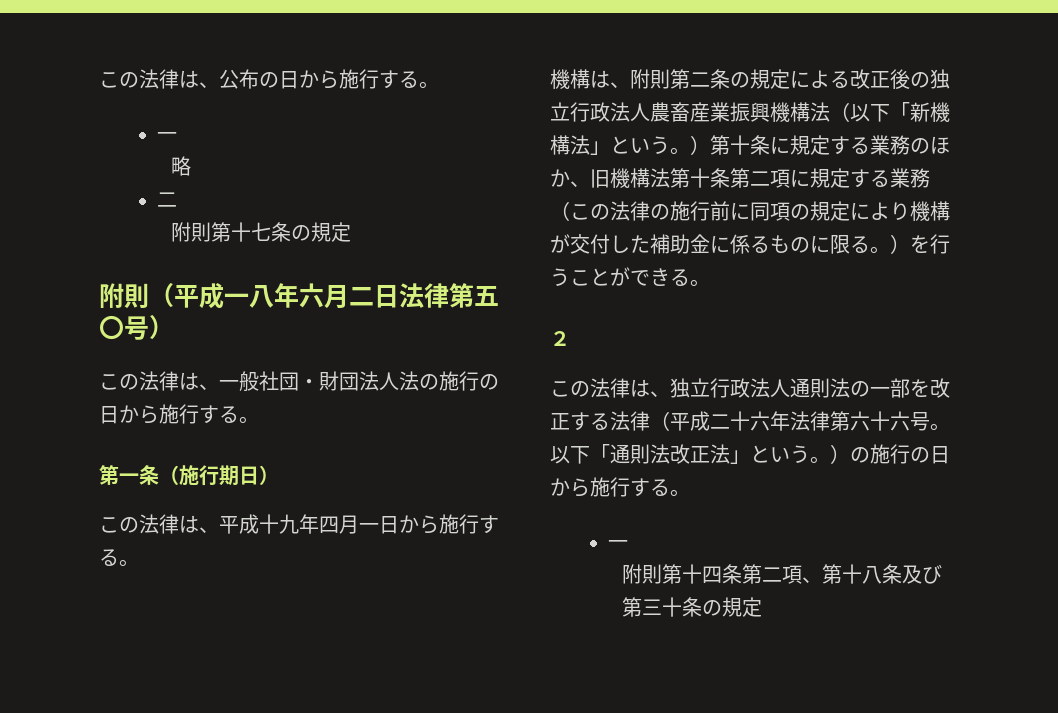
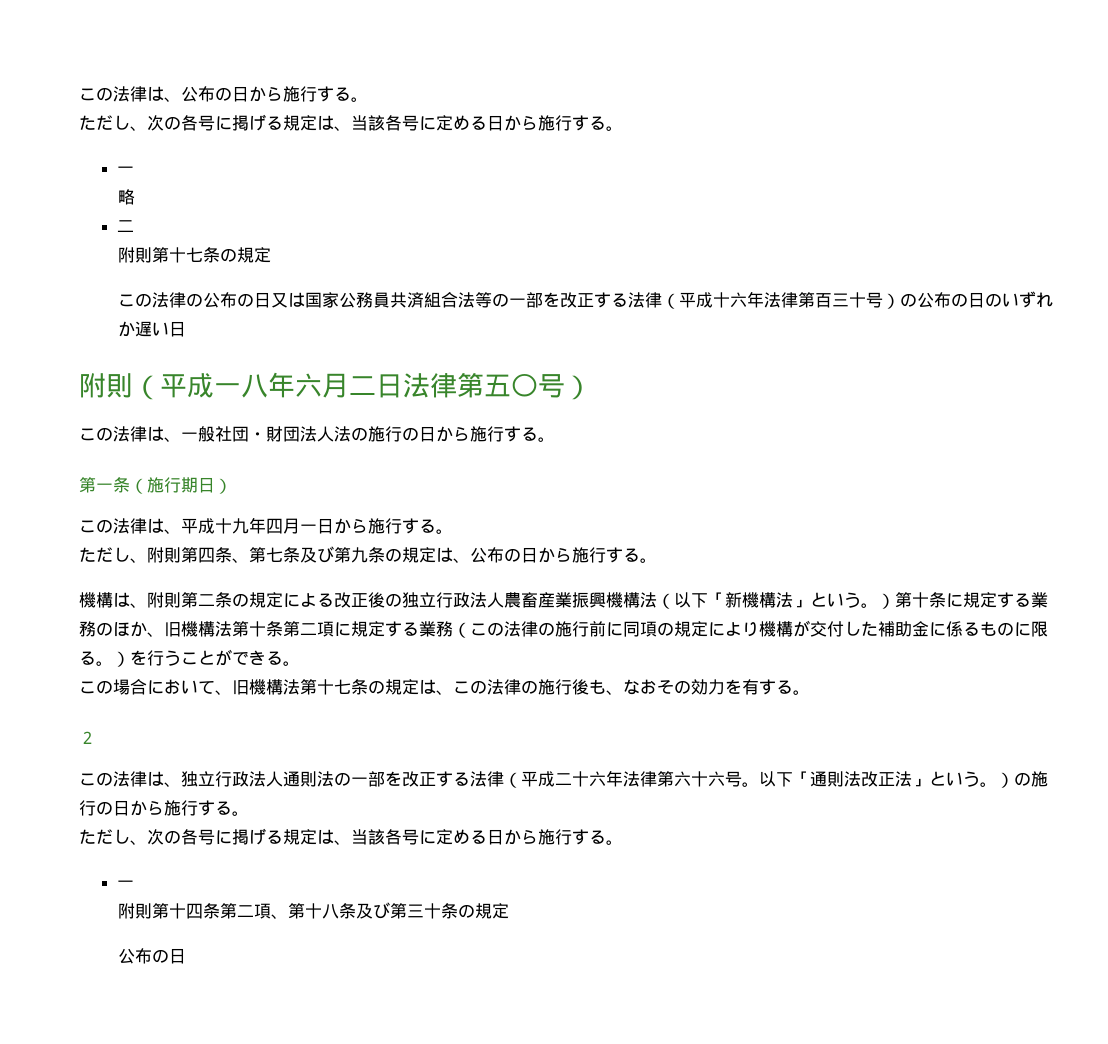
  この法律は、公布の日から施行する。
+ ただし、次の各号に掲げる規定は、当該各号に定める日から施行する。
+ この法律の公布の日又は国家公務員共済組合法等の一部を改正する法律（平成十六年法律第百三十号）の公布の日のいずれか遅い日
+ ただし、附則第四条、第七条及び第九条の規定は、公布の日から施行する。
+ この場合において、旧機構法第十七条の規定は、この法律の施行後も、なおその効力を有する。
  以下「通則法改正法」という。）の施行の日から施行する。
+ ただし、次の各号に掲げる規定は、当該各号に定める日から施行する。
  附則第十四条第二項、第十八条及び第三十条の規定
+ 公布の日

